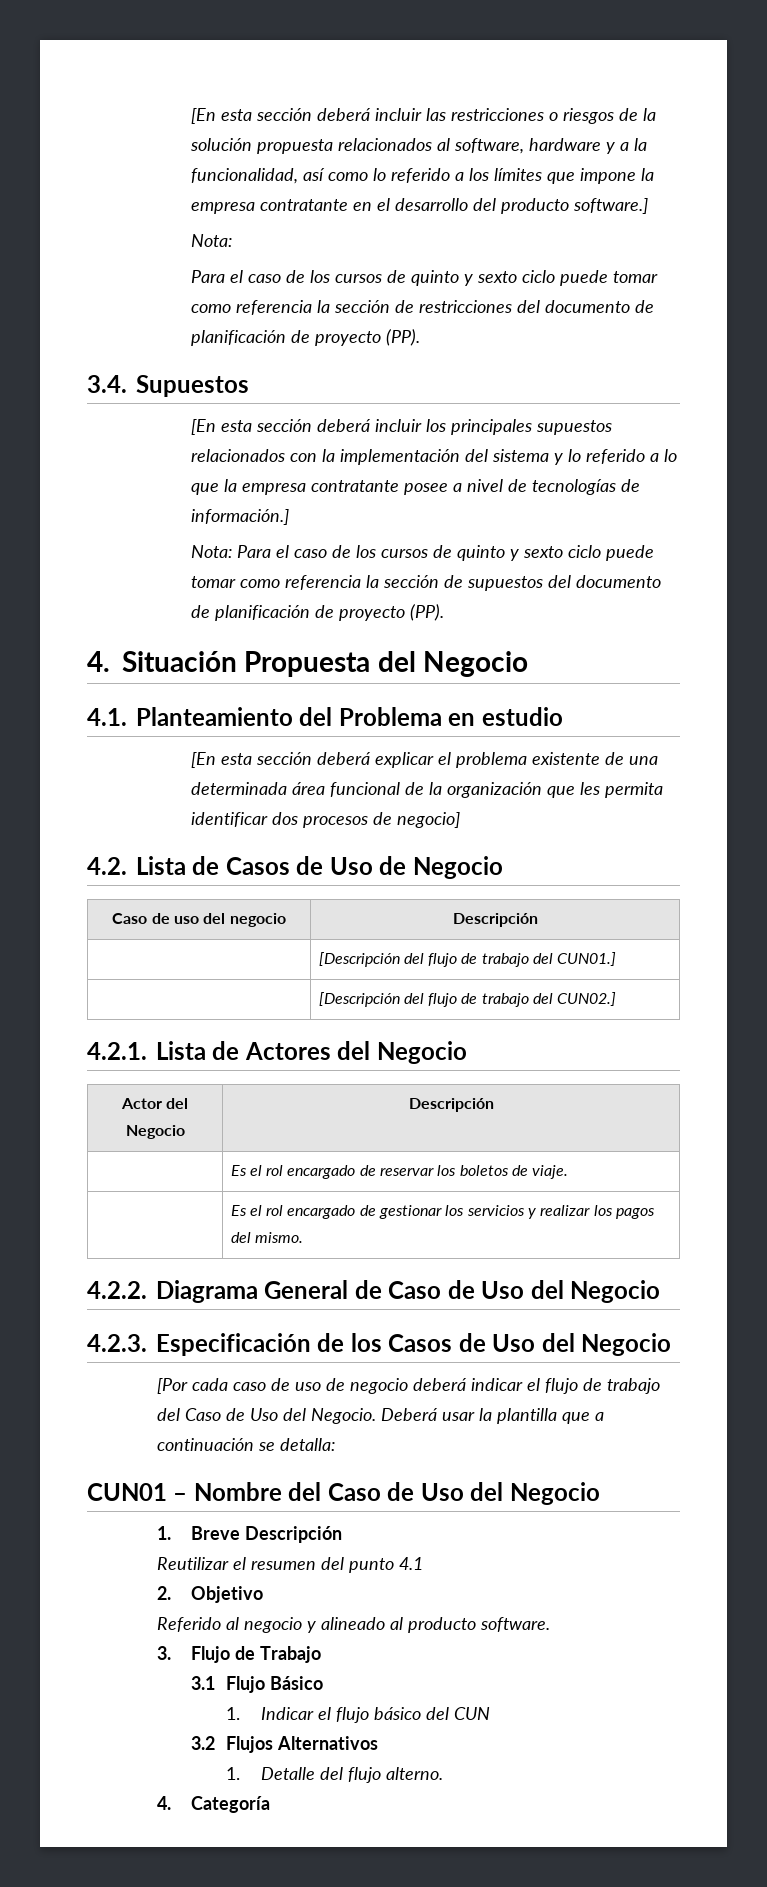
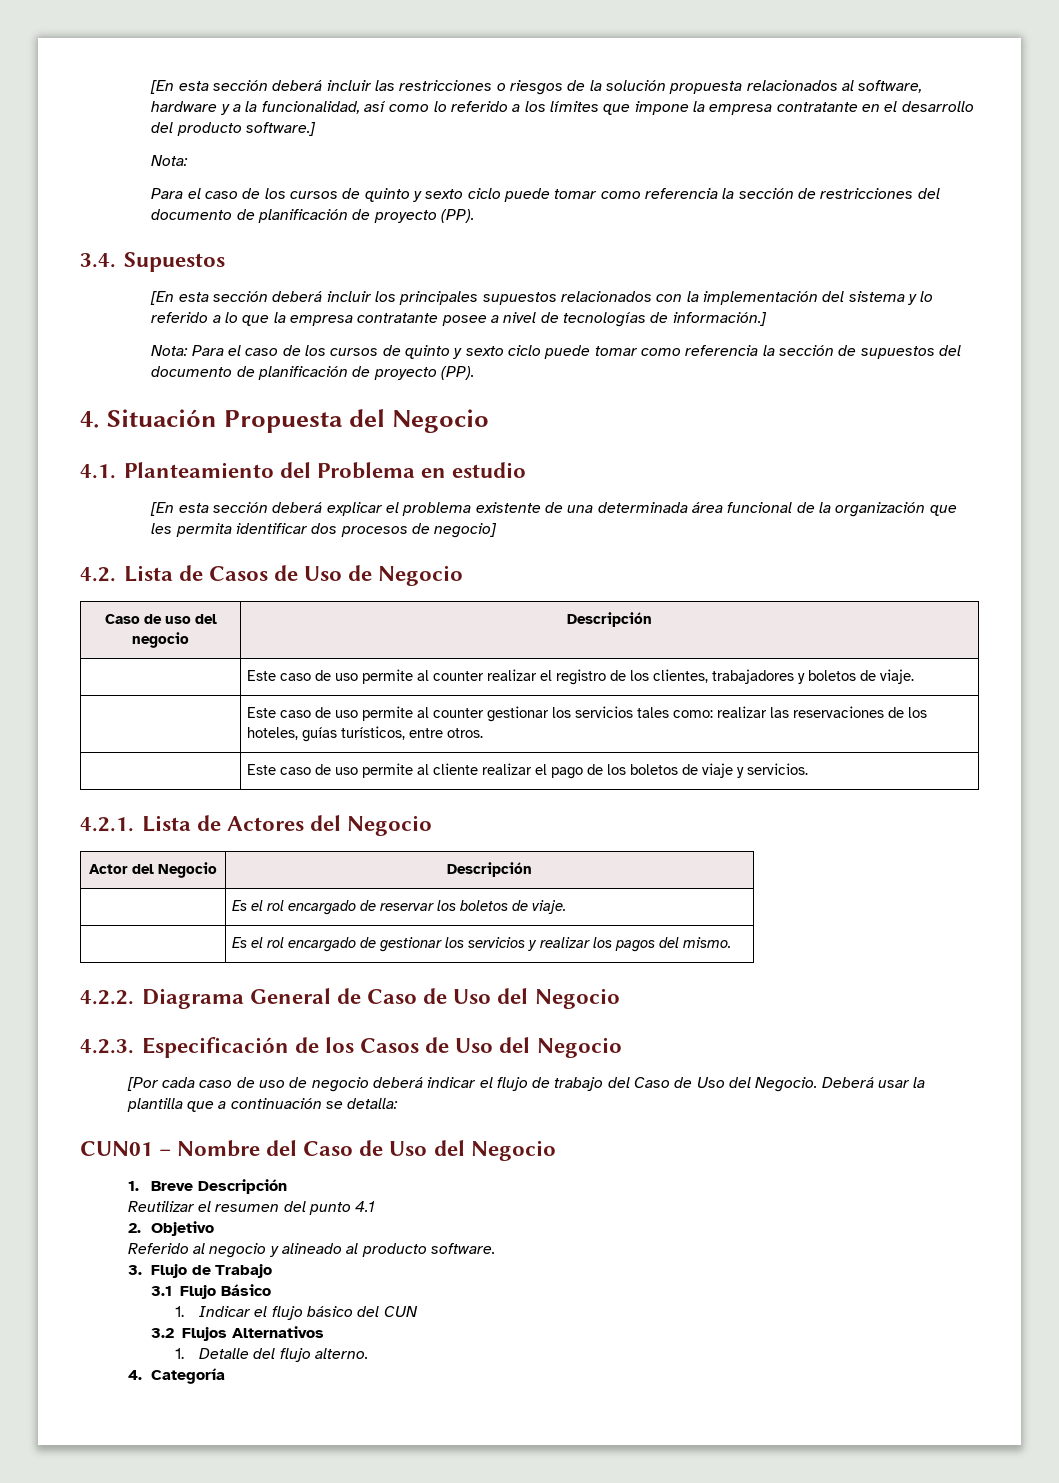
- | [Descripción del flujo de trabajo del CUN01.]
- | [Descripción del flujo de trabajo del CUN02.]
+ | Este caso de uso permite al counter realizar el registro de los clientes, trabajadores y boletos de viaje.
+ | Este caso de uso permite al counter gestionar los servicios tales como: realizar las reservaciones de los hoteles, guías turísticos, entre otros.
+ | Este caso de uso permite al cliente realizar el pago de los boletos de viaje y servicios.

